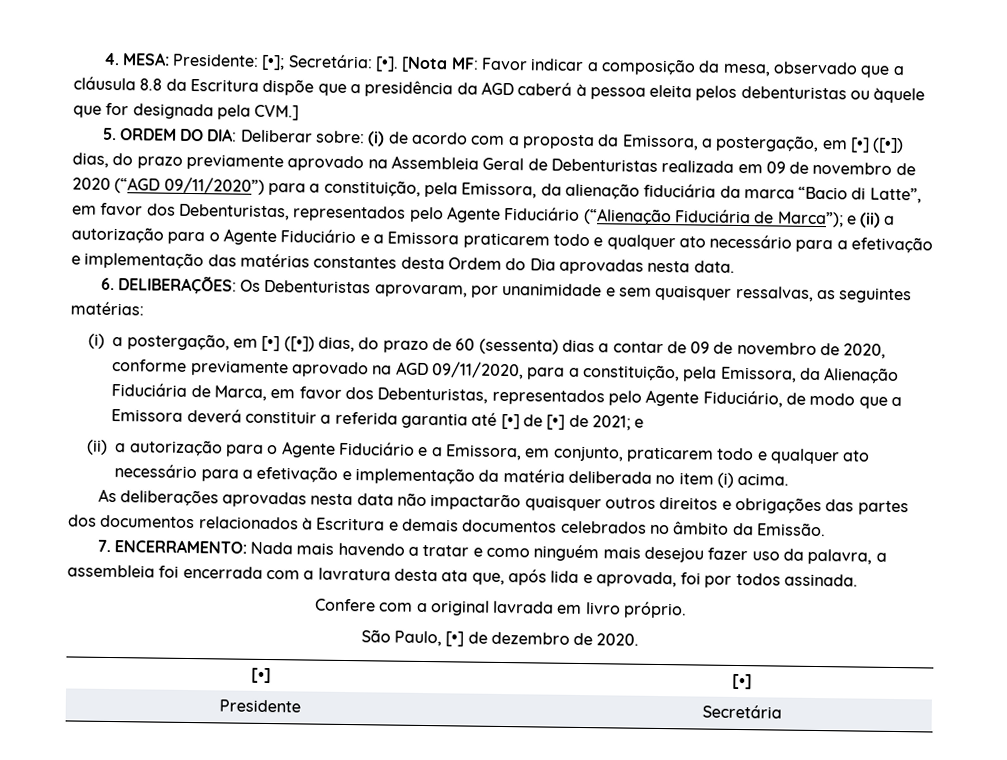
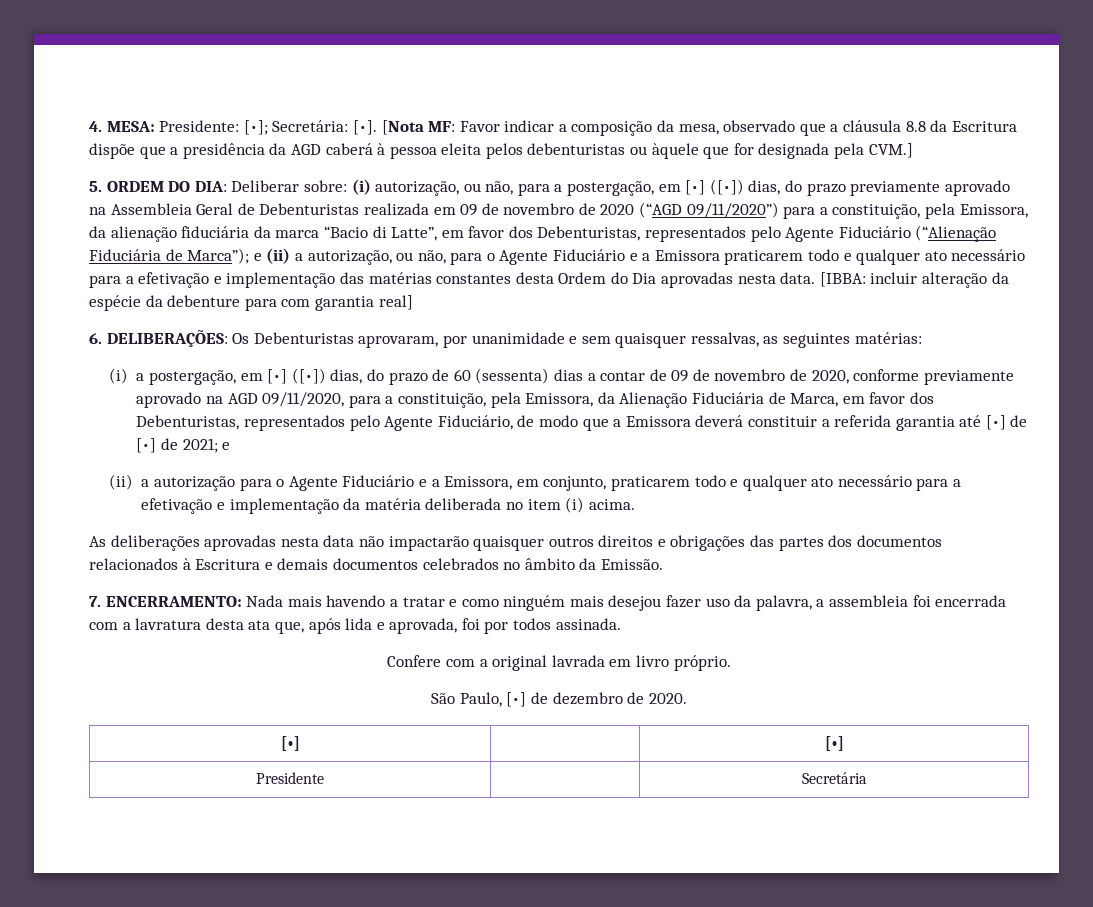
- (i) de acordo com a proposta da Emissora, a postergação, em [•] ([•]) dias, do prazo previamente aprovado na Assembleia Geral de Debenturistas realizada em 09 de novembro de 2020 (“AGD 09/11/2020”) para a constituição, pela Emissora, da alienação fiduciária da marca “Bacio di Latte”, em favor dos Debenturistas, representados pelo Agente Fiduciário (“Alienação Fiduciária de Marca”);
+ (i) autorização, ou não, para a postergação, em [•] ([•]) dias, do prazo previamente aprovado na Assembleia Geral de Debenturistas realizada em 09 de novembro de 2020 (“AGD 09/11/2020”) para a constituição, pela Emissora, da alienação fiduciária da marca “Bacio di Latte”, em favor dos Debenturistas, representados pelo Agente Fiduciário (“Alienação Fiduciária de Marca”);
- e (ii) a autorização para o Agente Fiduciário e a Emissora praticarem todo e qualquer ato necessário para a efetivação e implementação das matérias constantes desta Ordem do Dia aprovadas nesta data.
+ e (ii) a autorização, ou não, para o Agente Fiduciário e a Emissora praticarem todo e qualquer ato necessário para a efetivação e implementação das matérias constantes desta Ordem do Dia aprovadas nesta data. [IBBA: incluir alteração da espécie da debenture para com garantia real]

